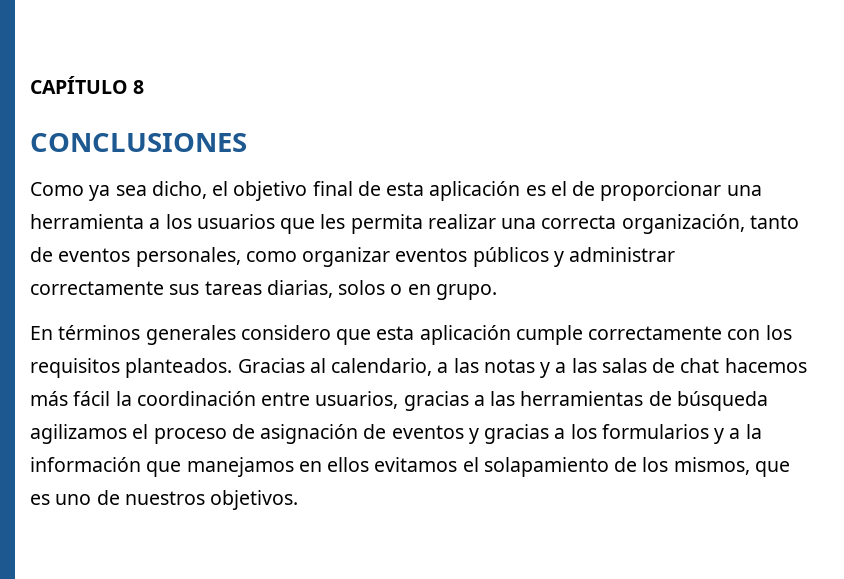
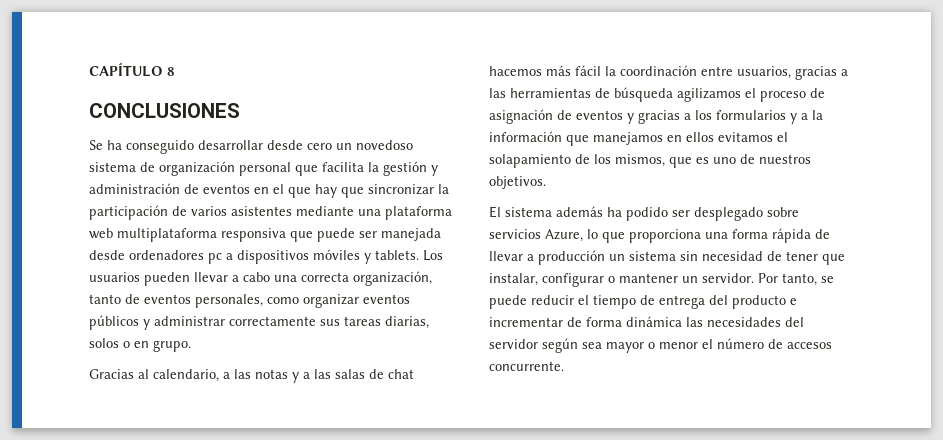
- Como ya sea dicho, el objetivo final de esta aplicación es el de proporcionar una herramienta a los usuarios que les permita realizar una correcta organización, tanto de eventos personales, como organizar eventos públicos y administrar correctamente sus tareas diarias, solos o en grupo.
+ Se ha conseguido desarrollar desde cero un novedoso sistema de organización personal que facilita la gestión y administración de eventos en el que hay que sincronizar la participación de varios asistentes mediante una plataforma web multiplataforma responsiva que puede ser manejada desde ordenadores pc a dispositivos móviles y tablets. Los usuarios pueden llevar a cabo una correcta organización, tanto de eventos personales, como organizar eventos públicos y administrar correctamente sus tareas diarias, solos o en grupo.
- En términos generales considero que esta aplicación cumple correctamente con los requisitos planteados.
+ El sistema además ha podido ser desplegado sobre servicios Azure, lo que proporciona una forma rápida de llevar a producción un sistema sin necesidad de tener que instalar, configurar o mantener un servidor. Por tanto, se puede reducir el tiempo de entrega del producto e incrementar de forma dinámica las necesidades del servidor según sea mayor o menor el número de accesos concurrente.

